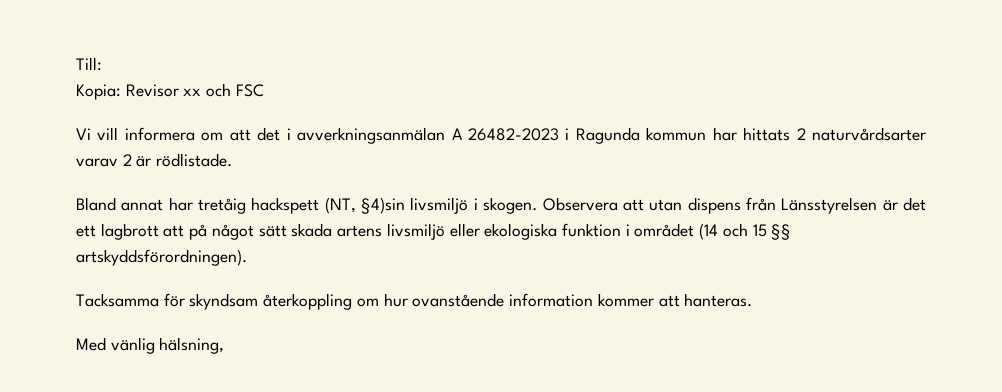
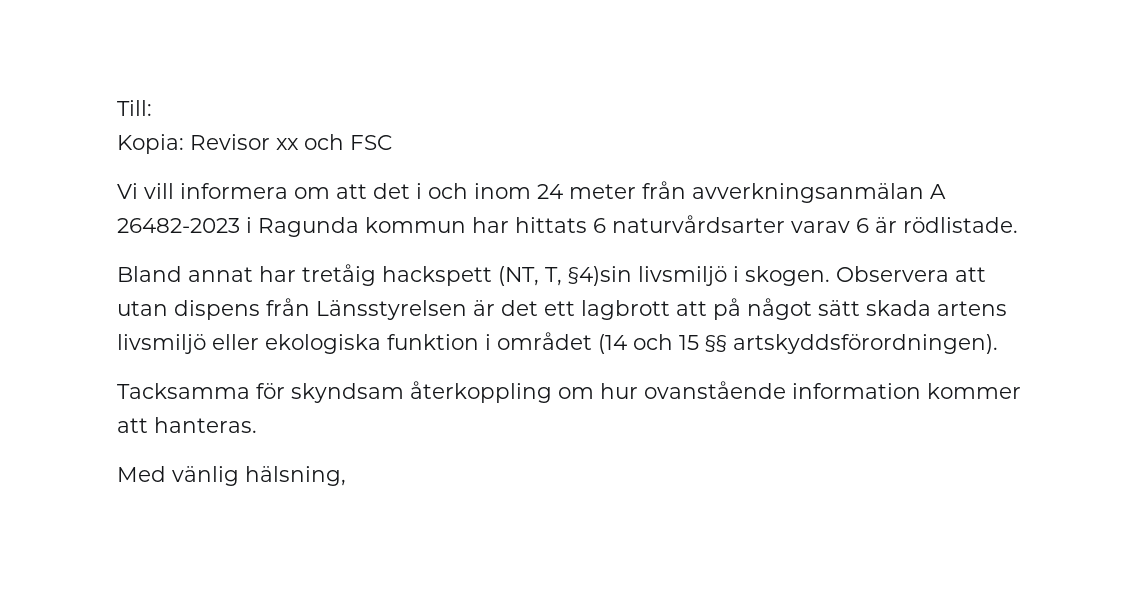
- Vi vill informera om att det i avverkningsanmälan A 26482-2023 i Ragunda kommun har hittats 2 naturvårdsarter varav 2 är rödlistade.
+ Vi vill informera om att det i och inom 24 meter från avverkningsanmälan A 26482-2023 i Ragunda kommun har hittats 6 naturvårdsarter varav 6 är rödlistade.
- Bland annat har tretåig hackspett (NT, §4)sin livsmiljö i skogen.
+ Bland annat har tretåig hackspett (NT, T, §4)sin livsmiljö i skogen.

